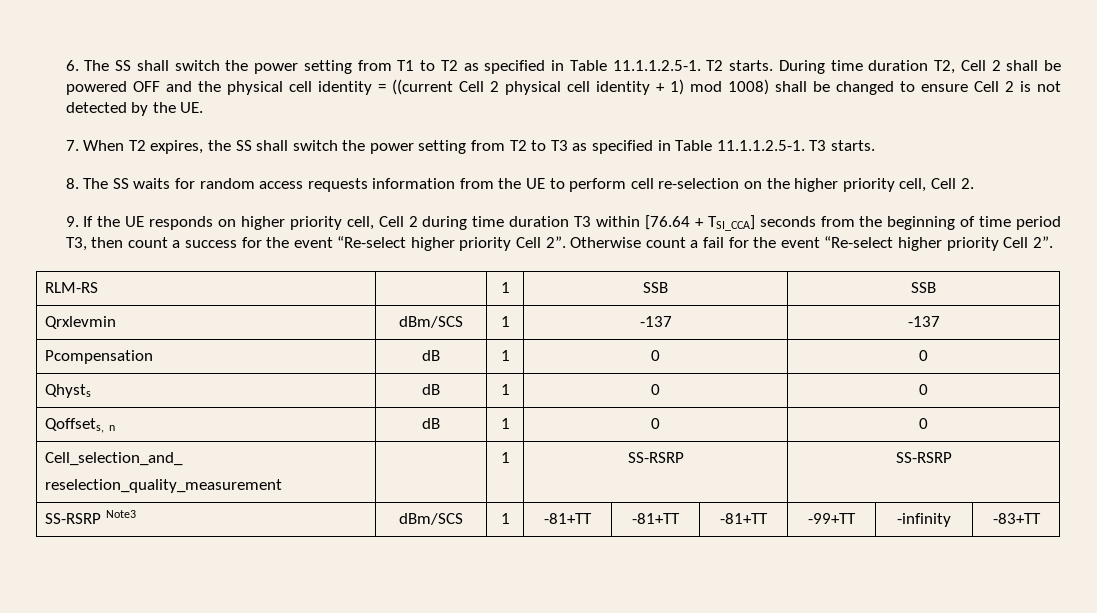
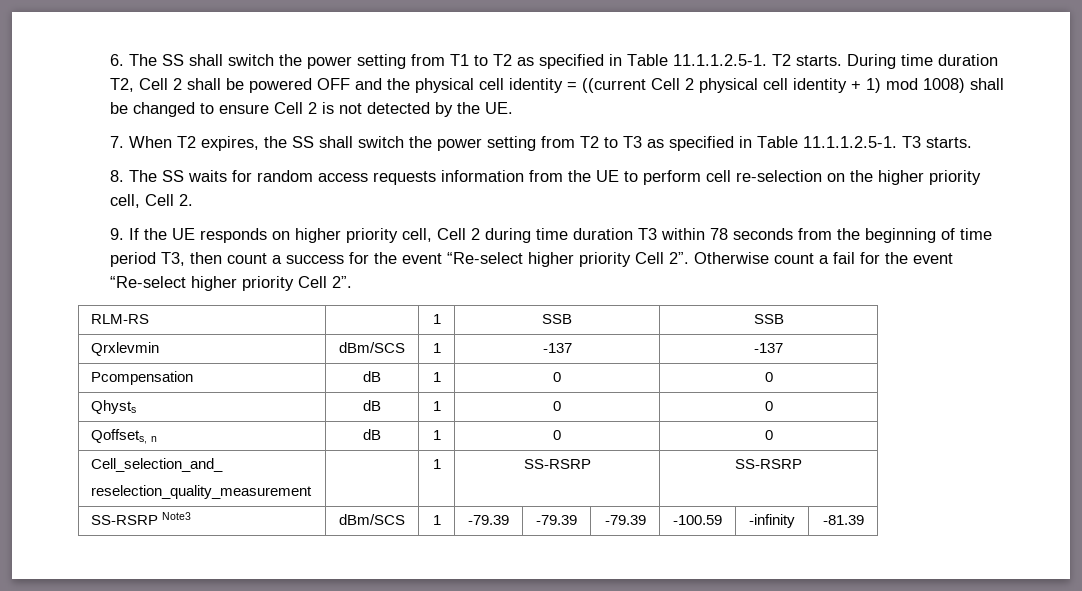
- 9. If the UE responds on higher priority cell, Cell 2 during time duration T3 within [76.64 + TSI_CCA] seconds from the beginning of time period T3, then count a success for the event “Re-select higher priority Cell 2”.
+ 9. If the UE responds on higher priority cell, Cell 2 during time duration T3 within 78 seconds from the beginning of time period T3, then count a success for the event “Re-select higher priority Cell 2”.
- SS-RSRP Note3 | dBm/SCS | 1 | -81+TT | -81+TT | -81+TT | -99+TT | -infinity | -83+TT
+ SS-RSRP Note3 | dBm/SCS | 1 | -79.39 | -79.39 | -79.39 | -100.59 | -infinity | -81.39

